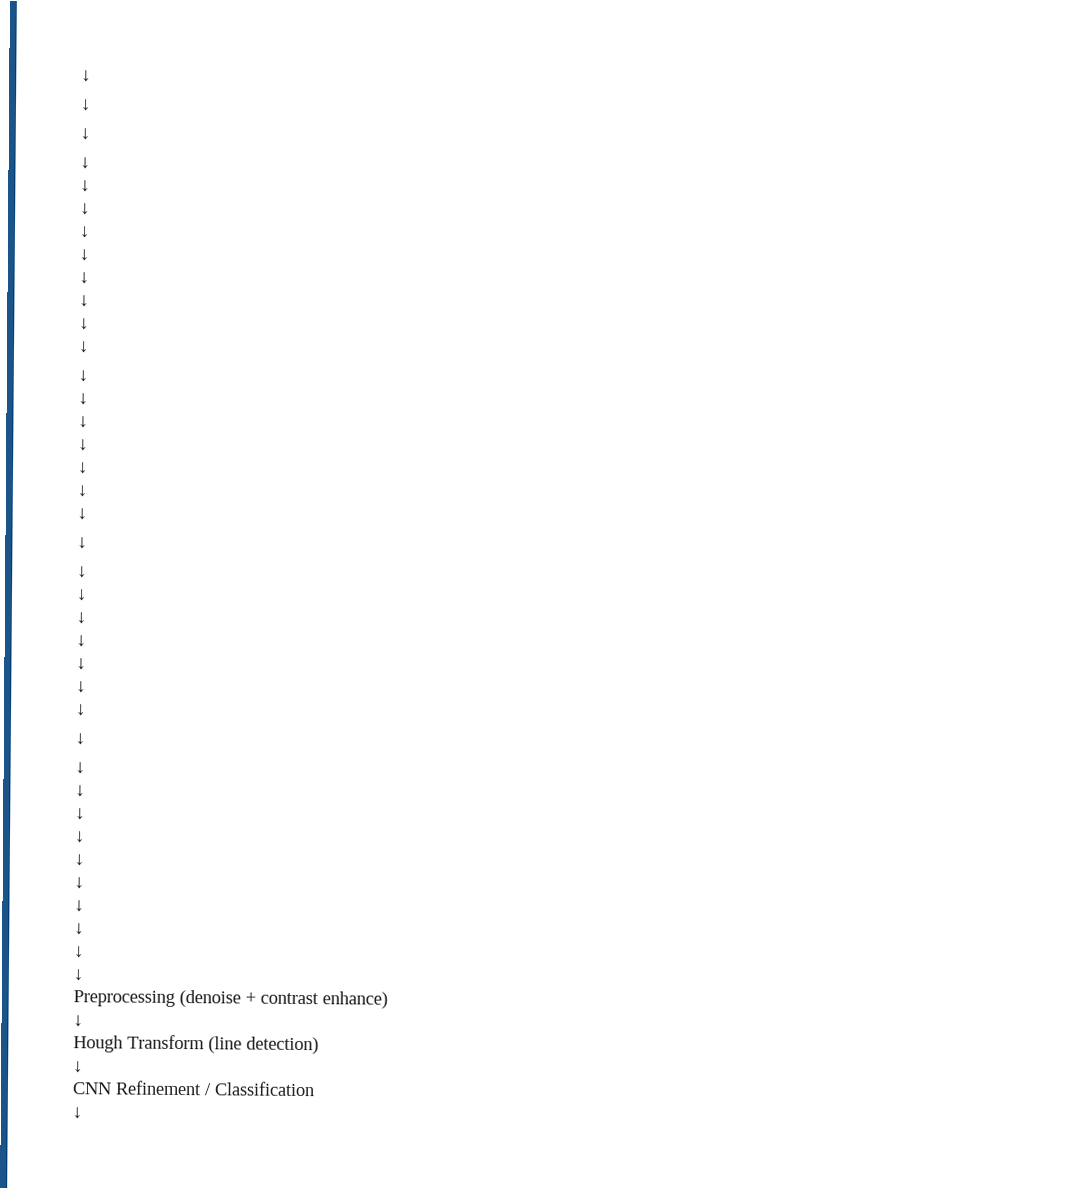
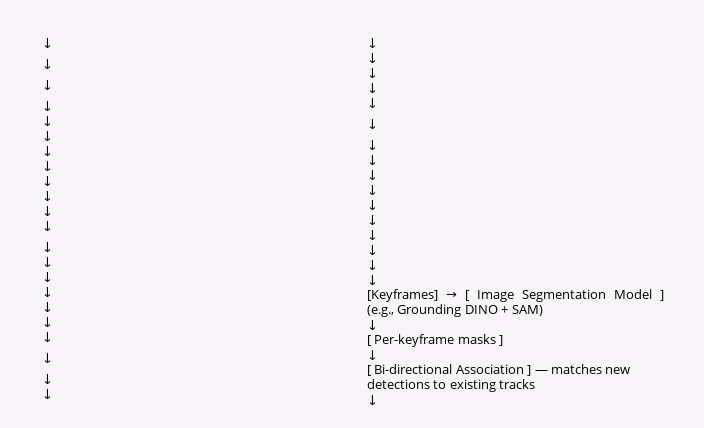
- Preprocessing (denoise + contrast enhance)
+ [Keyframes] → [ Image Segmentation Model ] (e.g., Grounding DINO + SAM)
  ↓
- Hough Transform (line detection)
+ [ Per-keyframe masks ]
  ↓
- CNN Refinement / Classification
+ [ Bi-directional Association ] — matches new detections to existing tracks

